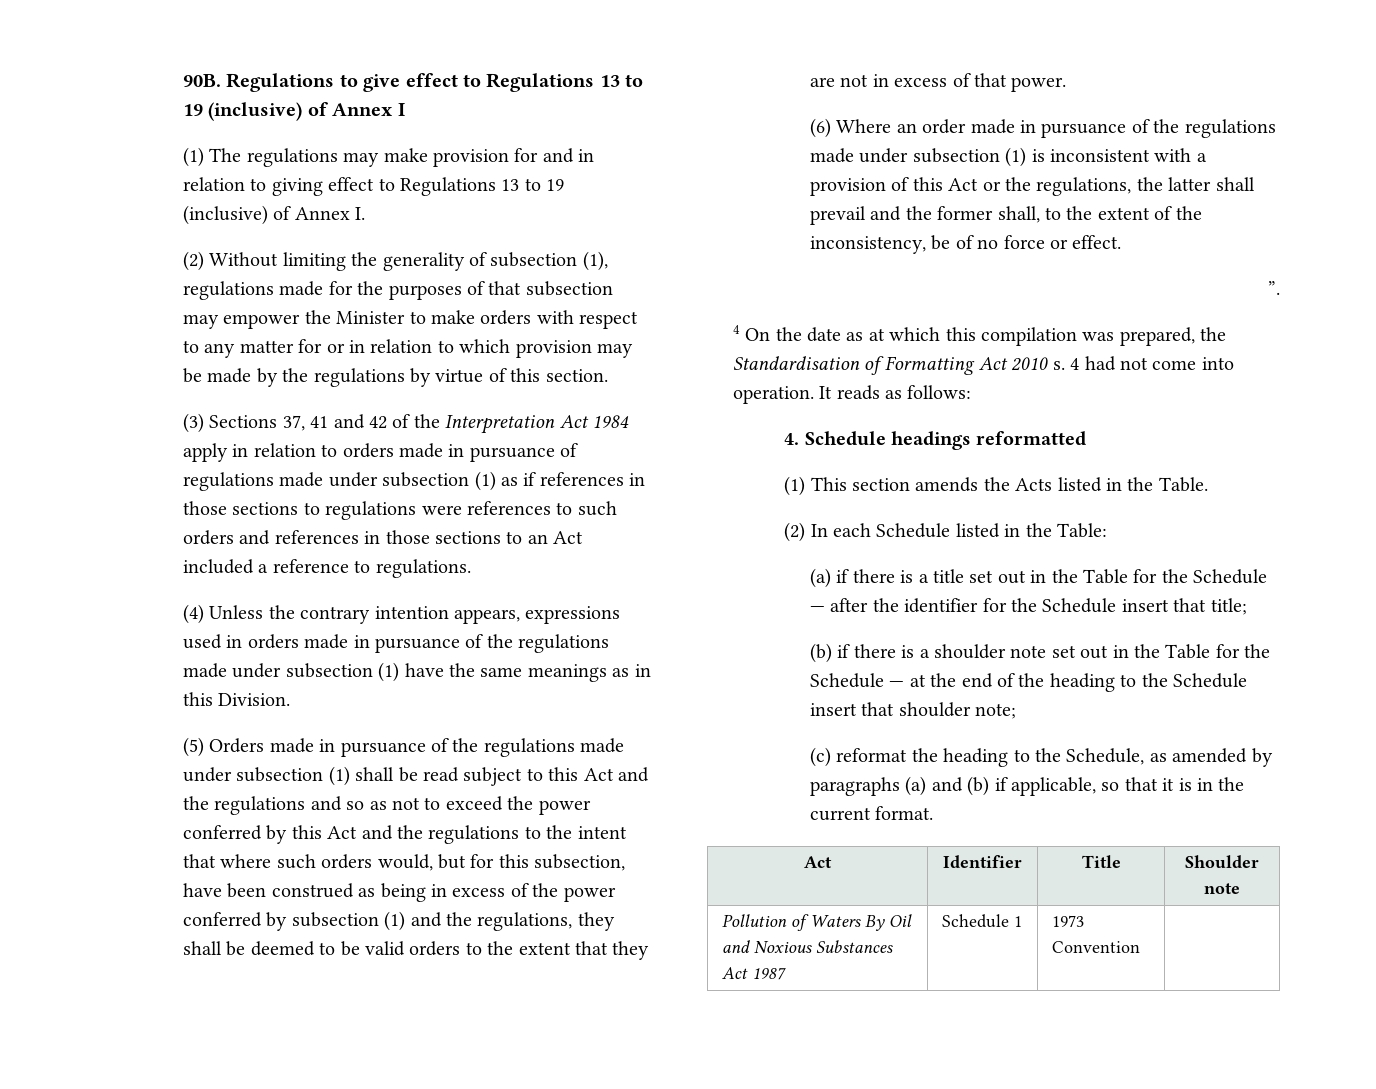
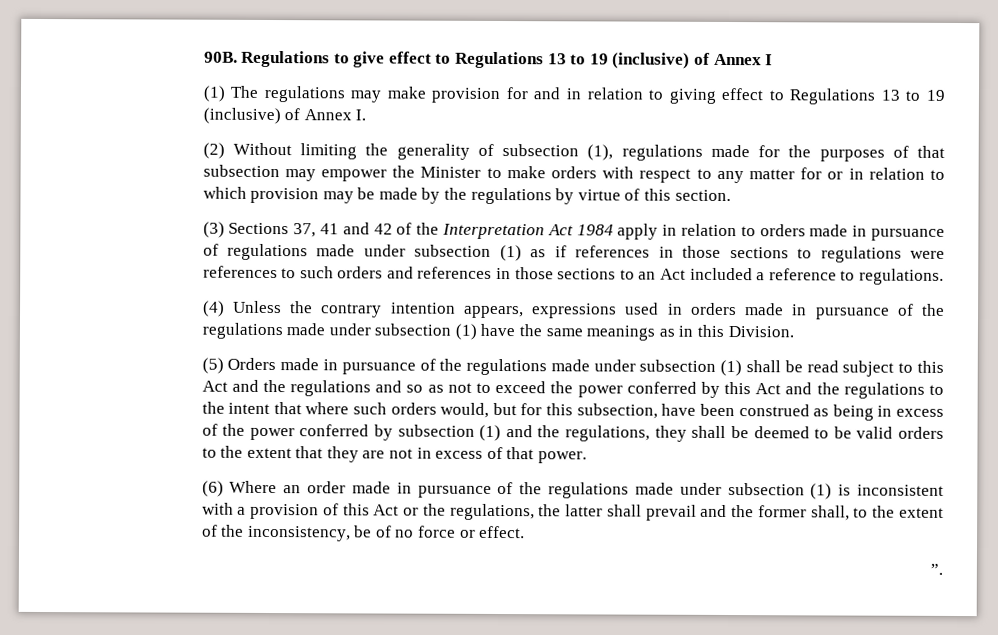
- 4 On the date as at which this compilation was prepared, the Standardisation of Formatting Act 2010 s. 4 had not come into operation. It reads as follows:
- 4. Schedule headings reformatted
- (1) This section amends the Acts listed in the Table.
- (2) In each Schedule listed in the Table:
- (a) if there is a title set out in the Table for the Schedule — after the identifier for the Schedule insert that title;
- (b) if there is a shoulder note set out in the Table for the Schedule — at the end of the heading to the Schedule insert that shoulder note;
- (c) reformat the heading to the Schedule, as amended by paragraphs (a) and (b) if applicable, so that it is in the current format.
- Act | Identifier | Title | Shoulder note
- Pollution of Waters By Oil and Noxious Substances Act 1987 | Schedule 1 | 1973 Convention |

